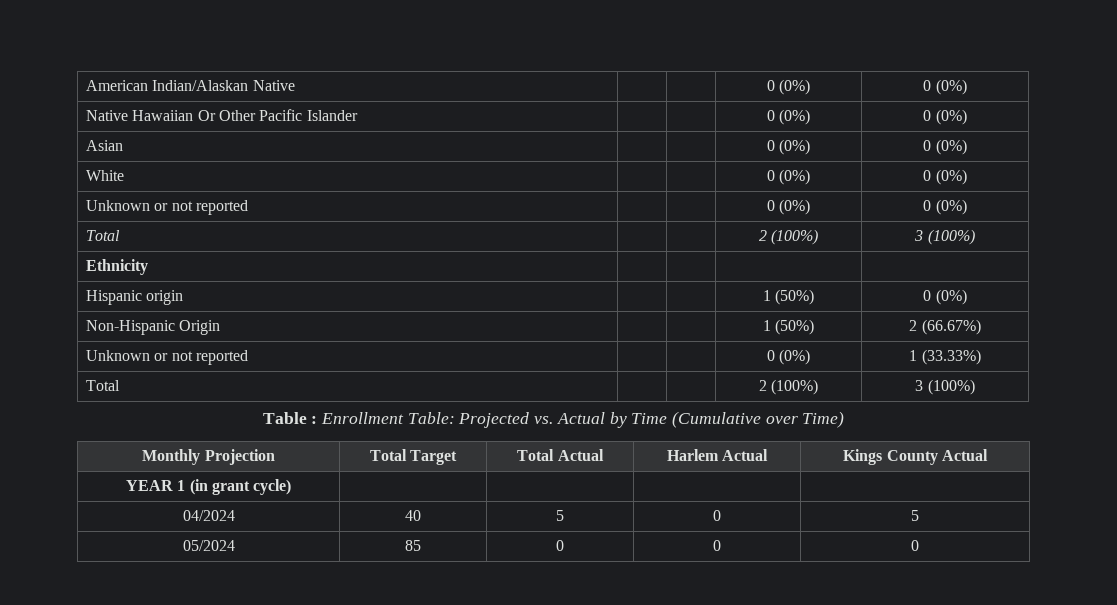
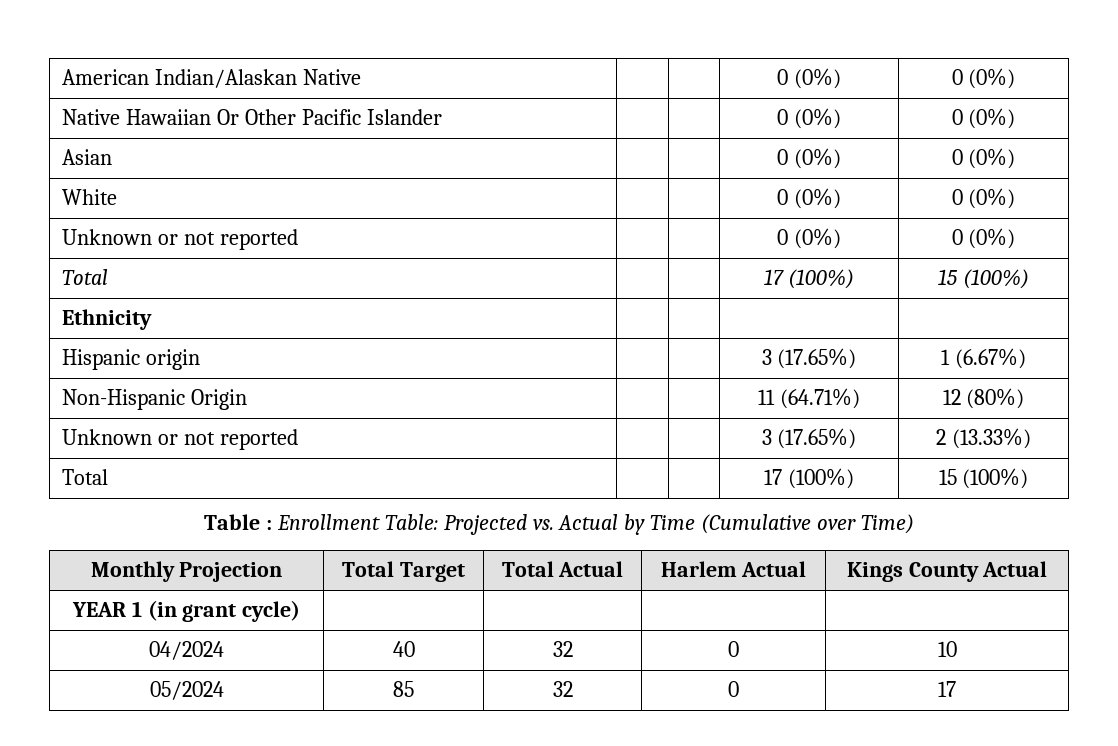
  Unknown or not reported | | | 0 (0%) | 0 (0%)
- Total | | | 2 (100%) | 3 (100%)
+ Total | | | 17 (100%) | 15 (100%)
- Hispanic origin | | | 1 (50%) | 0 (0%)
+ Hispanic origin | | | 3 (17.65%) | 1 (6.67%)
- Non-Hispanic Origin | | | 1 (50%) | 2 (66.67%)
- Unknown or not reported | | | 0 (0%) | 1 (33.33%)
- Total | | | 2 (100%) | 3 (100%)
+ Non-Hispanic Origin | | | 11 (64.71%) | 12 (80%)
+ Unknown or not reported | | | 3 (17.65%) | 2 (13.33%)
+ Total | | | 17 (100%) | 15 (100%)
- 04/2024 | 40 | 5 | 0 | 5
+ 04/2024 | 40 | 32 | 0 | 10
- 05/2024 | 85 | 0 | 0 | 0
+ 05/2024 | 85 | 32 | 0 | 17

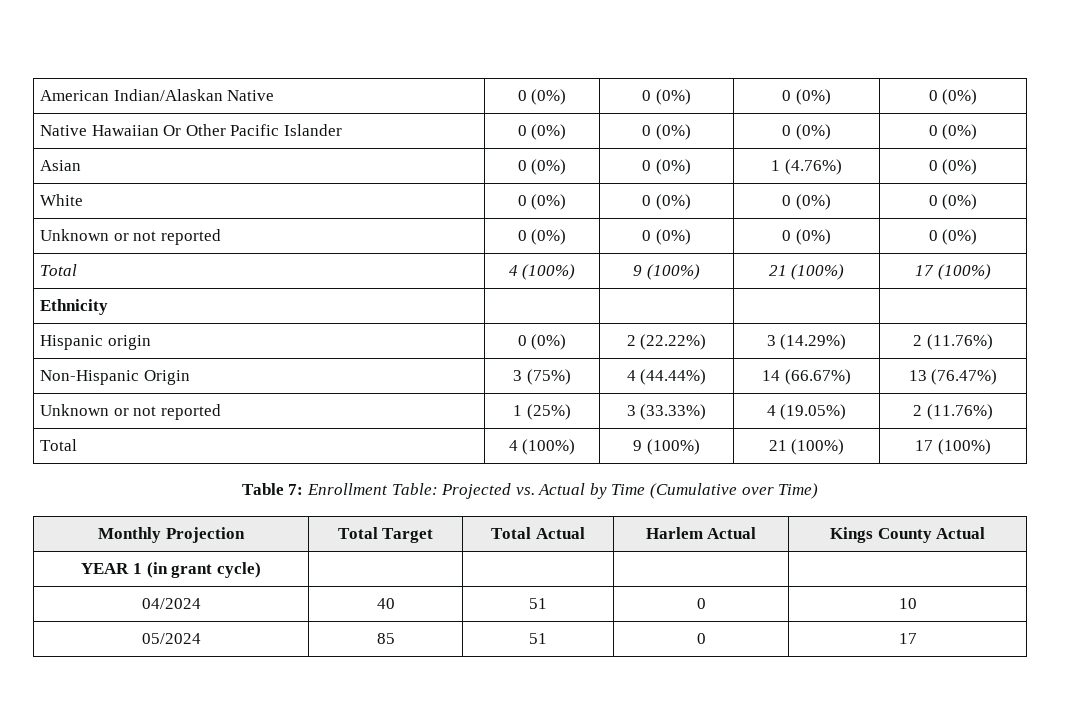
- American Indian/Alaskan Native | | | 0 (0%) | 0 (0%)
+ American Indian/Alaskan Native | 0 (0%) | 0 (0%) | 0 (0%) | 0 (0%)
- Native Hawaiian Or Other Pacific Islander | | | 0 (0%) | 0 (0%)
+ Native Hawaiian Or Other Pacific Islander | 0 (0%) | 0 (0%) | 0 (0%) | 0 (0%)
- Asian | | | 0 (0%) | 0 (0%)
- White | | | 0 (0%) | 0 (0%)
+ Asian | 0 (0%) | 0 (0%) | 1 (4.76%) | 0 (0%)
+ White | 0 (0%) | 0 (0%) | 0 (0%) | 0 (0%)
- Unknown or not reported | | | 0 (0%) | 0 (0%)
- Total | | | 17 (100%) | 15 (100%)
+ Unknown or not reported | 0 (0%) | 0 (0%) | 0 (0%) | 0 (0%)
+ Total | 4 (100%) | 9 (100%) | 21 (100%) | 17 (100%)
- Hispanic origin | | | 3 (17.65%) | 1 (6.67%)
- Non-Hispanic Origin | | | 11 (64.71%) | 12 (80%)
- Unknown or not reported | | | 3 (17.65%) | 2 (13.33%)
- Total | | | 17 (100%) | 15 (100%)
+ Hispanic origin | 0 (0%) | 2 (22.22%) | 3 (14.29%) | 2 (11.76%)
+ Non-Hispanic Origin | 3 (75%) | 4 (44.44%) | 14 (66.67%) | 13 (76.47%)
+ Unknown or not reported | 1 (25%) | 3 (33.33%) | 4 (19.05%) | 2 (11.76%)
+ Total | 4 (100%) | 9 (100%) | 21 (100%) | 17 (100%)
- Table : Enrollment Table: Projected vs. Actual by Time (Cumulative over Time)
+ Table 7: Enrollment Table: Projected vs. Actual by Time (Cumulative over Time)
- 04/2024 | 40 | 32 | 0 | 10
+ 04/2024 | 40 | 51 | 0 | 10
- 05/2024 | 85 | 32 | 0 | 17
+ 05/2024 | 85 | 51 | 0 | 17

